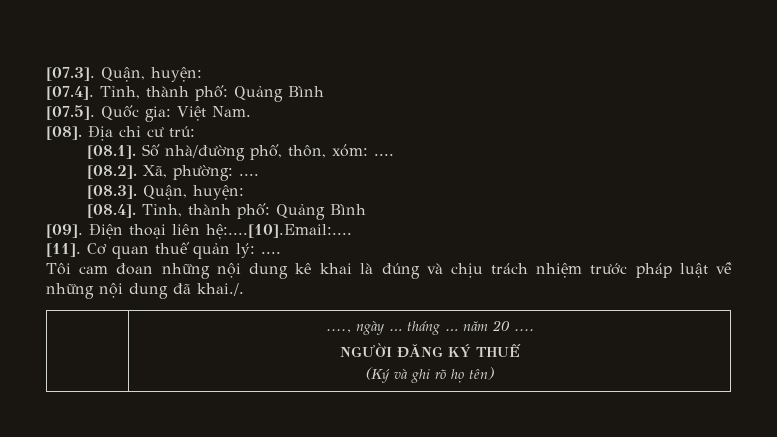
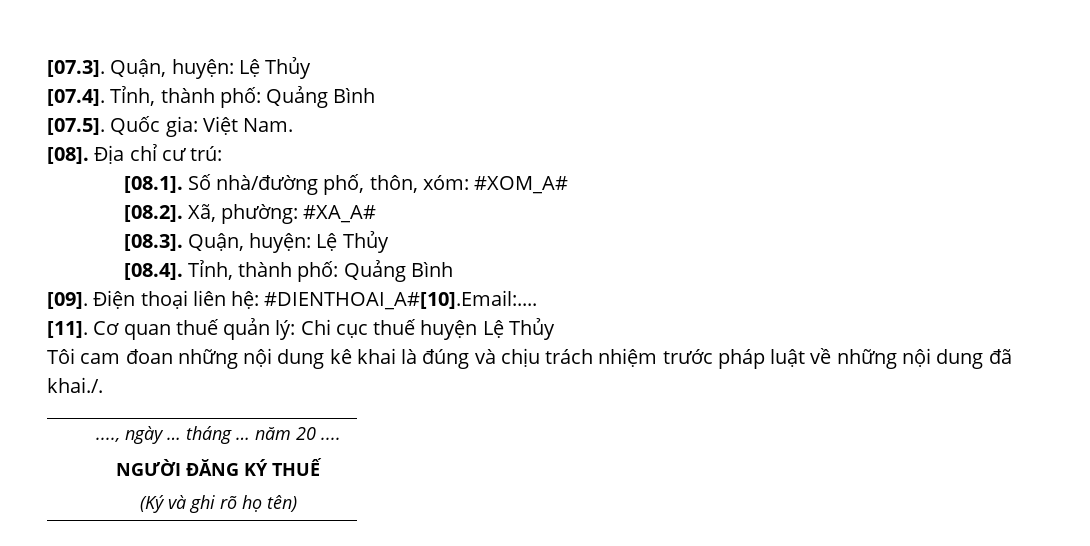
- [07.3]. Quận, huyện:
+ [07.3]. Quận, huyện: Lệ Thủy
- [08.1]. Số nhà/đường phố, thôn, xóm: ....
+ [08.1]. Số nhà/đường phố, thôn, xóm: #XOM_A#
- [08.2]. Xã, phường: ....
+ [08.2]. Xã, phường: #XA_A#
- [08.3]. Quận, huyện:
+ [08.3]. Quận, huyện: Lệ Thủy
- Điện thoại liên hệ:....[10].Email:....
+ Điện thoại liên hệ: #DIENTHOAI_A#[10].Email:....
- Cơ quan thuế quản lý: ....
+ Cơ quan thuế quản lý: Chi cục thuế huyện Lệ Thủy

